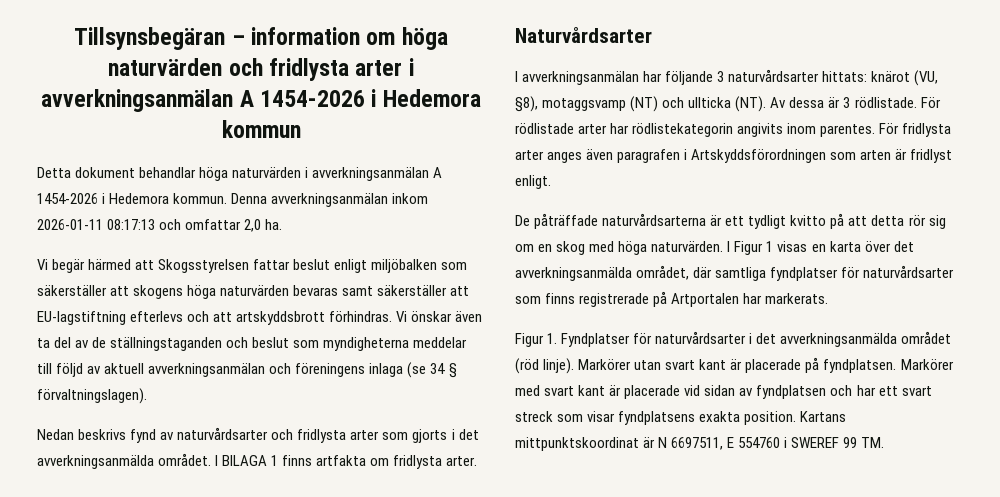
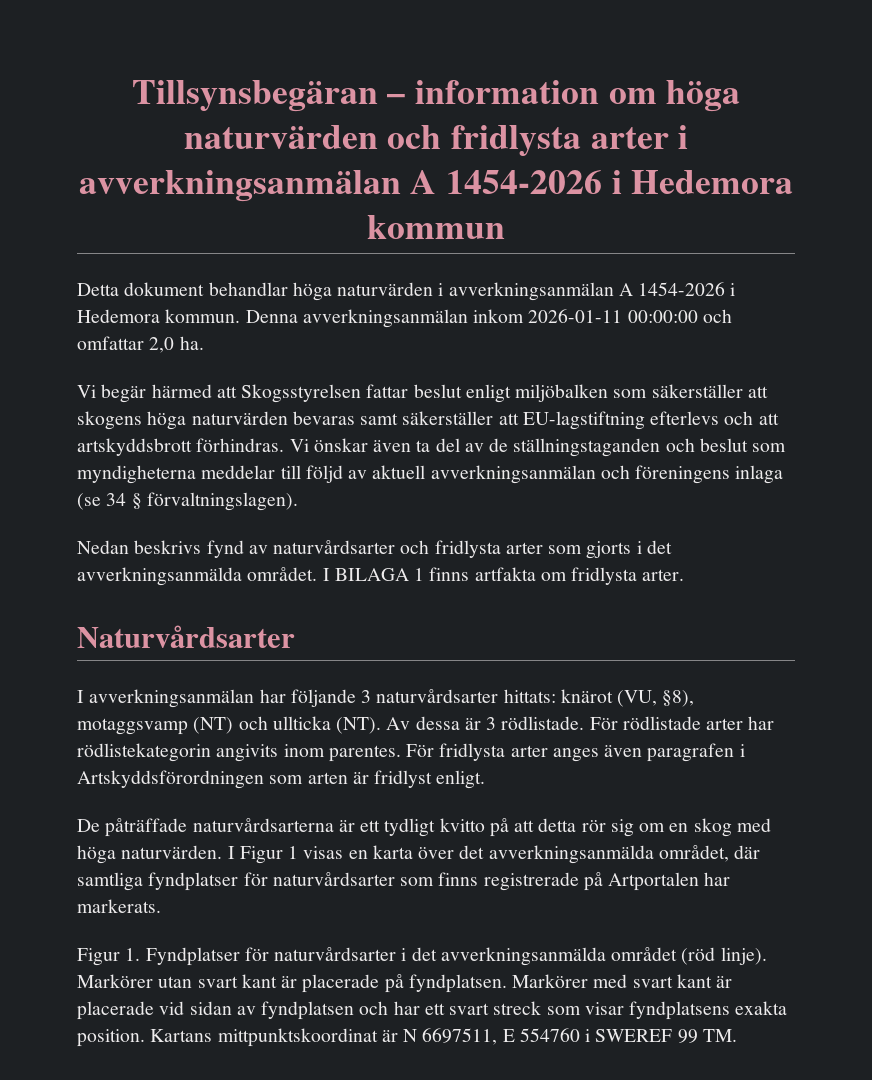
- Denna avverkningsanmälan inkom 2026-01-11 08:17:13 och omfattar 2,0 ha.
+ Denna avverkningsanmälan inkom 2026-01-11 00:00:00 och omfattar 2,0 ha.

